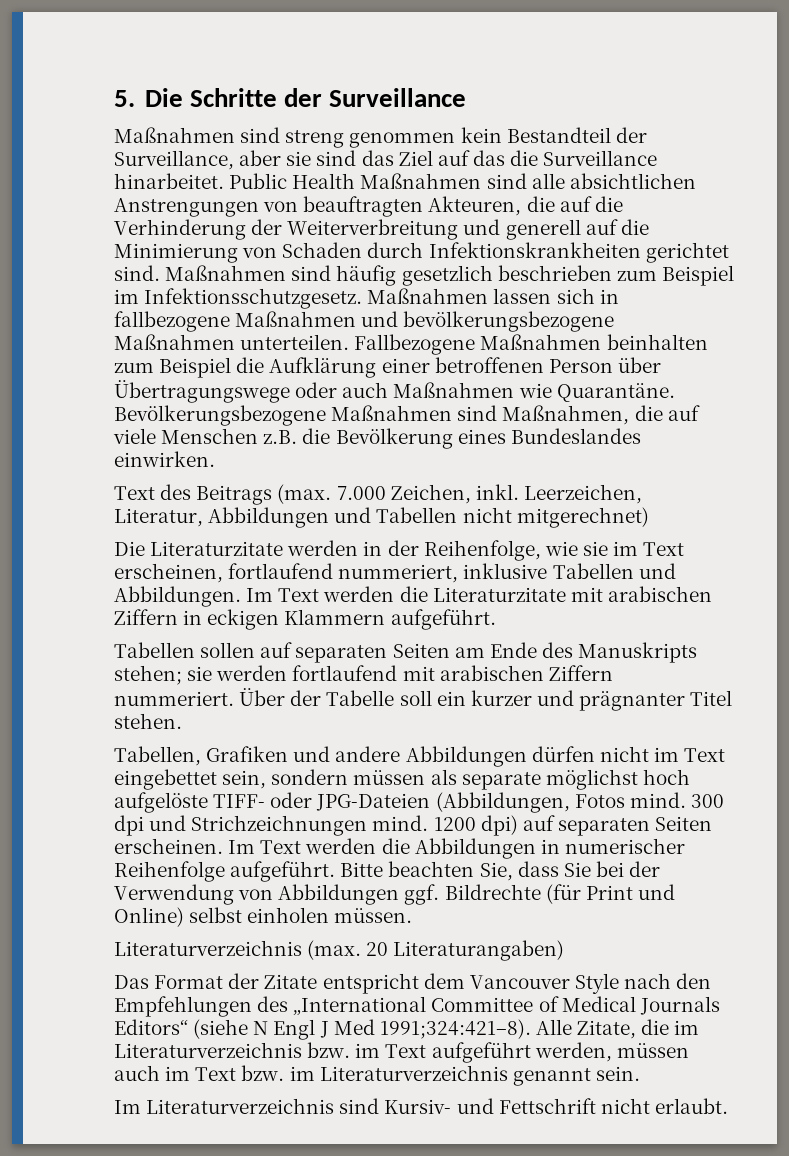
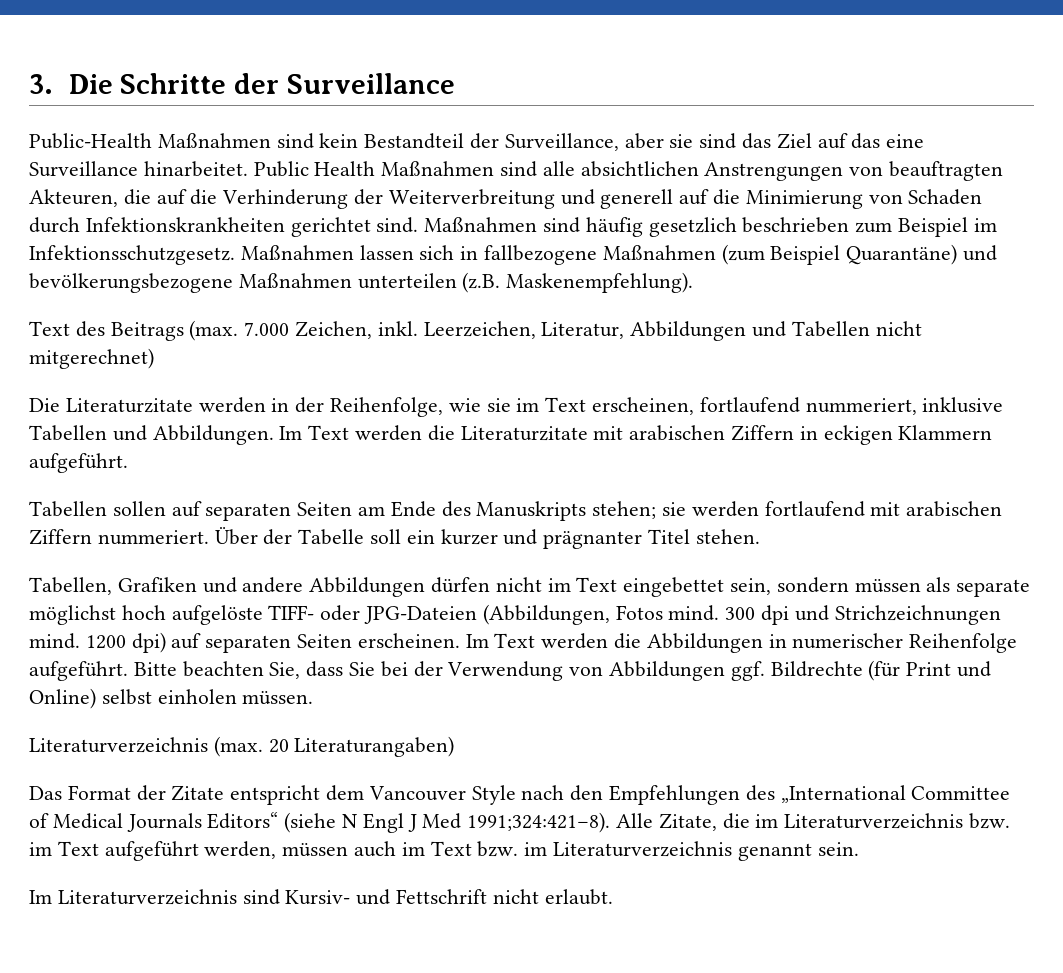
- 5. Die Schritte der Surveillance
+ 3. Die Schritte der Surveillance
- Maßnahmen sind streng genommen kein Bestandteil der Surveillance, aber sie sind das Ziel auf das die Surveillance hinarbeitet.
+ Public-Health Maßnahmen sind kein Bestandteil der Surveillance, aber sie sind das Ziel auf das eine Surveillance hinarbeitet.
- Maßnahmen lassen sich in fallbezogene Maßnahmen und bevölkerungsbezogene Maßnahmen unterteilen. Fallbezogene Maßnahmen beinhalten zum Beispiel die Aufklärung einer betroffenen Person über Übertragungswege oder auch Maßnahmen wie Quarantäne. Bevölkerungsbezogene Maßnahmen sind Maßnahmen, die auf viele Menschen z.B. die Bevölkerung eines Bundeslandes einwirken.
+ Maßnahmen lassen sich in fallbezogene Maßnahmen (zum Beispiel Quarantäne) und bevölkerungsbezogene Maßnahmen unterteilen (z.B. Maskenempfehlung).

